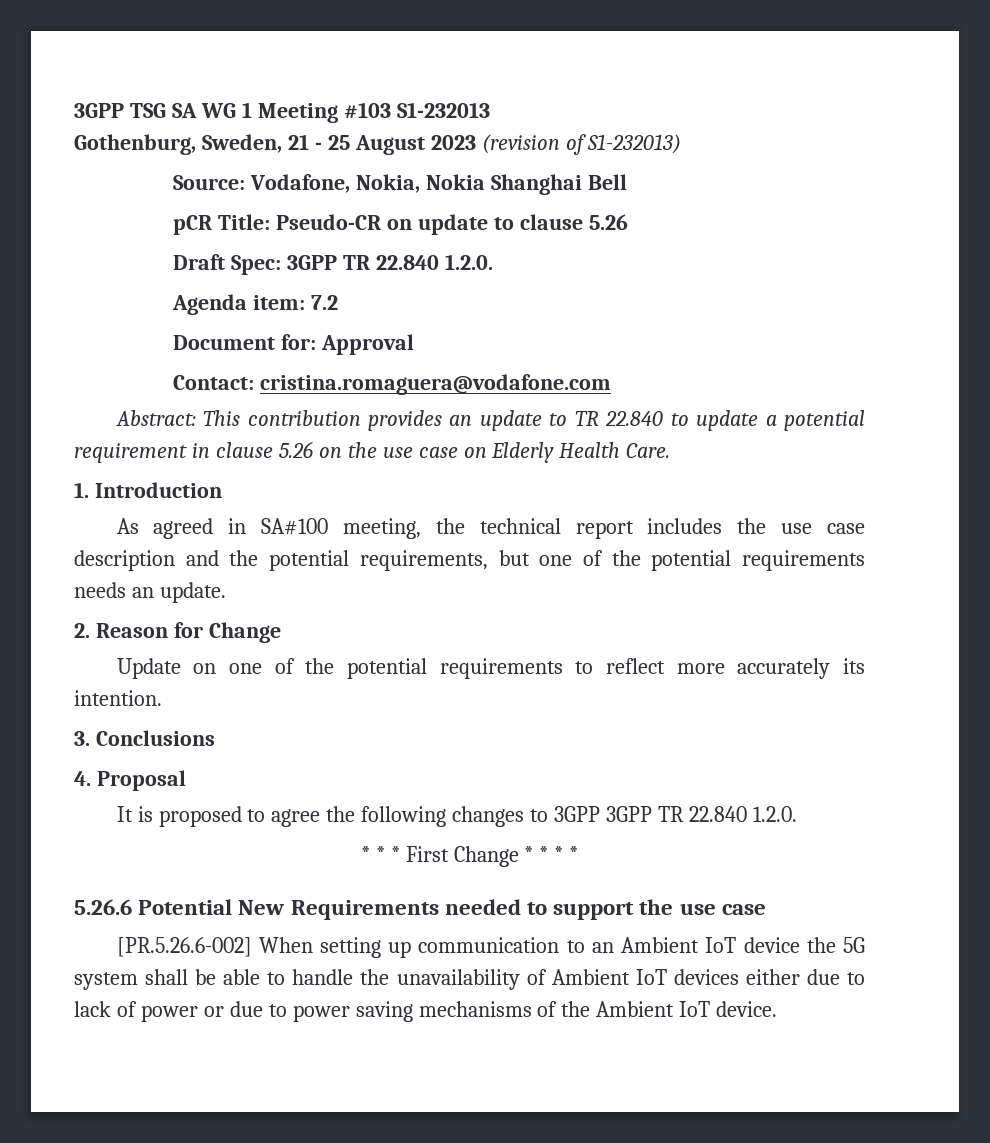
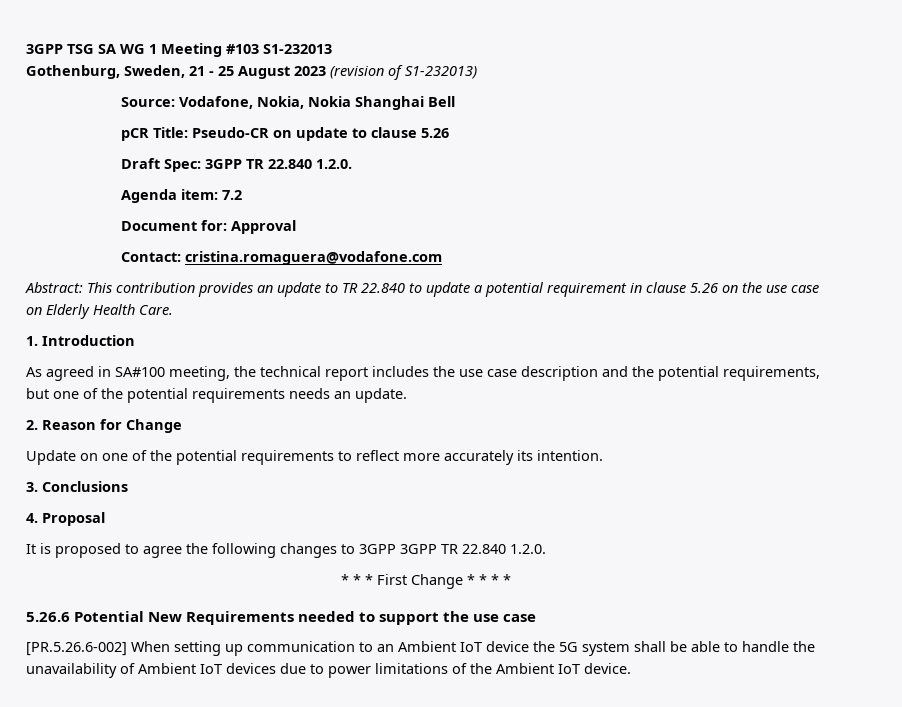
- [PR.5.26.6-002] When setting up communication to an Ambient IoT device the 5G system shall be able to handle the unavailability of Ambient IoT devices either due to lack of power or due to power saving mechanisms of the Ambient IoT device.
+ [PR.5.26.6-002] When setting up communication to an Ambient IoT device the 5G system shall be able to handle the unavailability of Ambient IoT devices due to power limitations of the Ambient IoT device.

